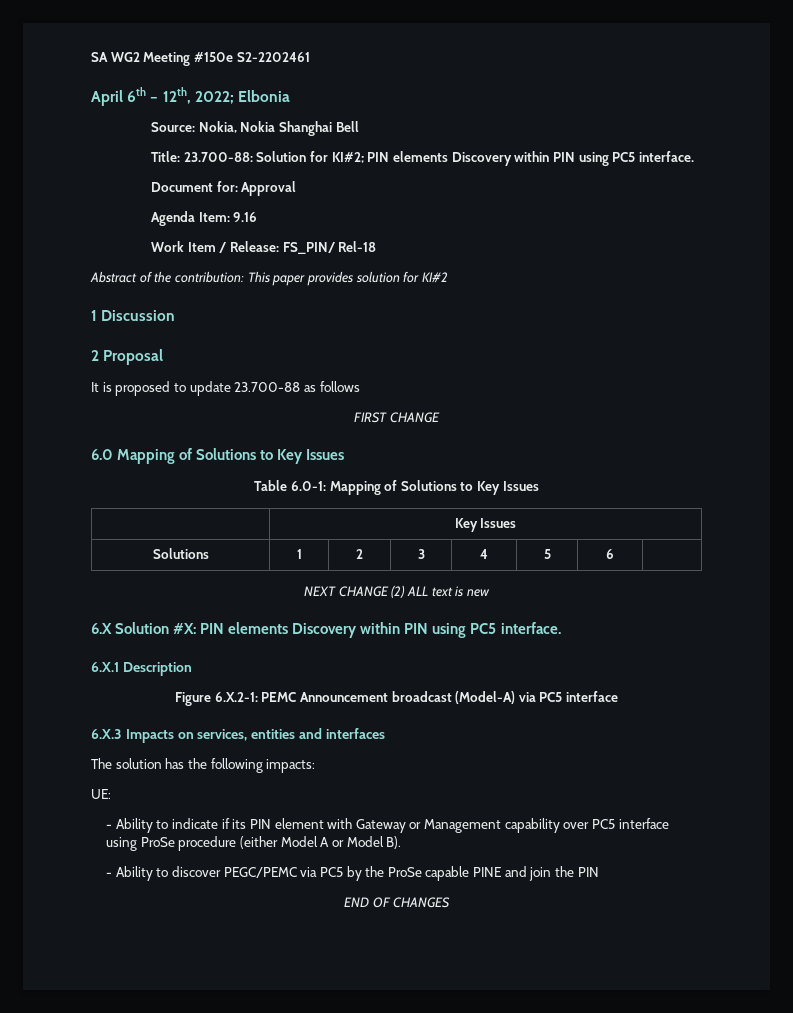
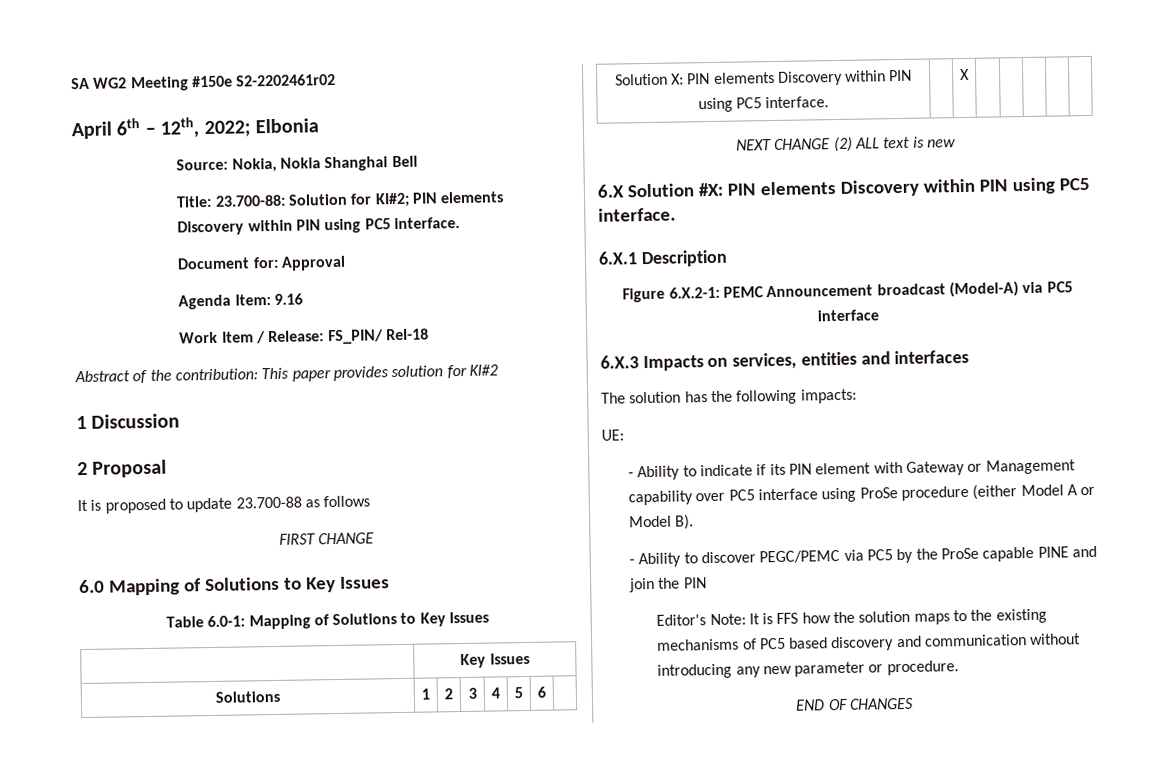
- SA WG2 Meeting #150e S2-2202461
+ SA WG2 Meeting #150e S2-2202461r02
+ Solution X: PIN elements Discovery within PIN using PC5 interface. | | X | | | | |
+ Editor's Note: It is FFS how the solution maps to the existing mechanisms of PC5 based discovery and communication without introducing any new parameter or procedure.

